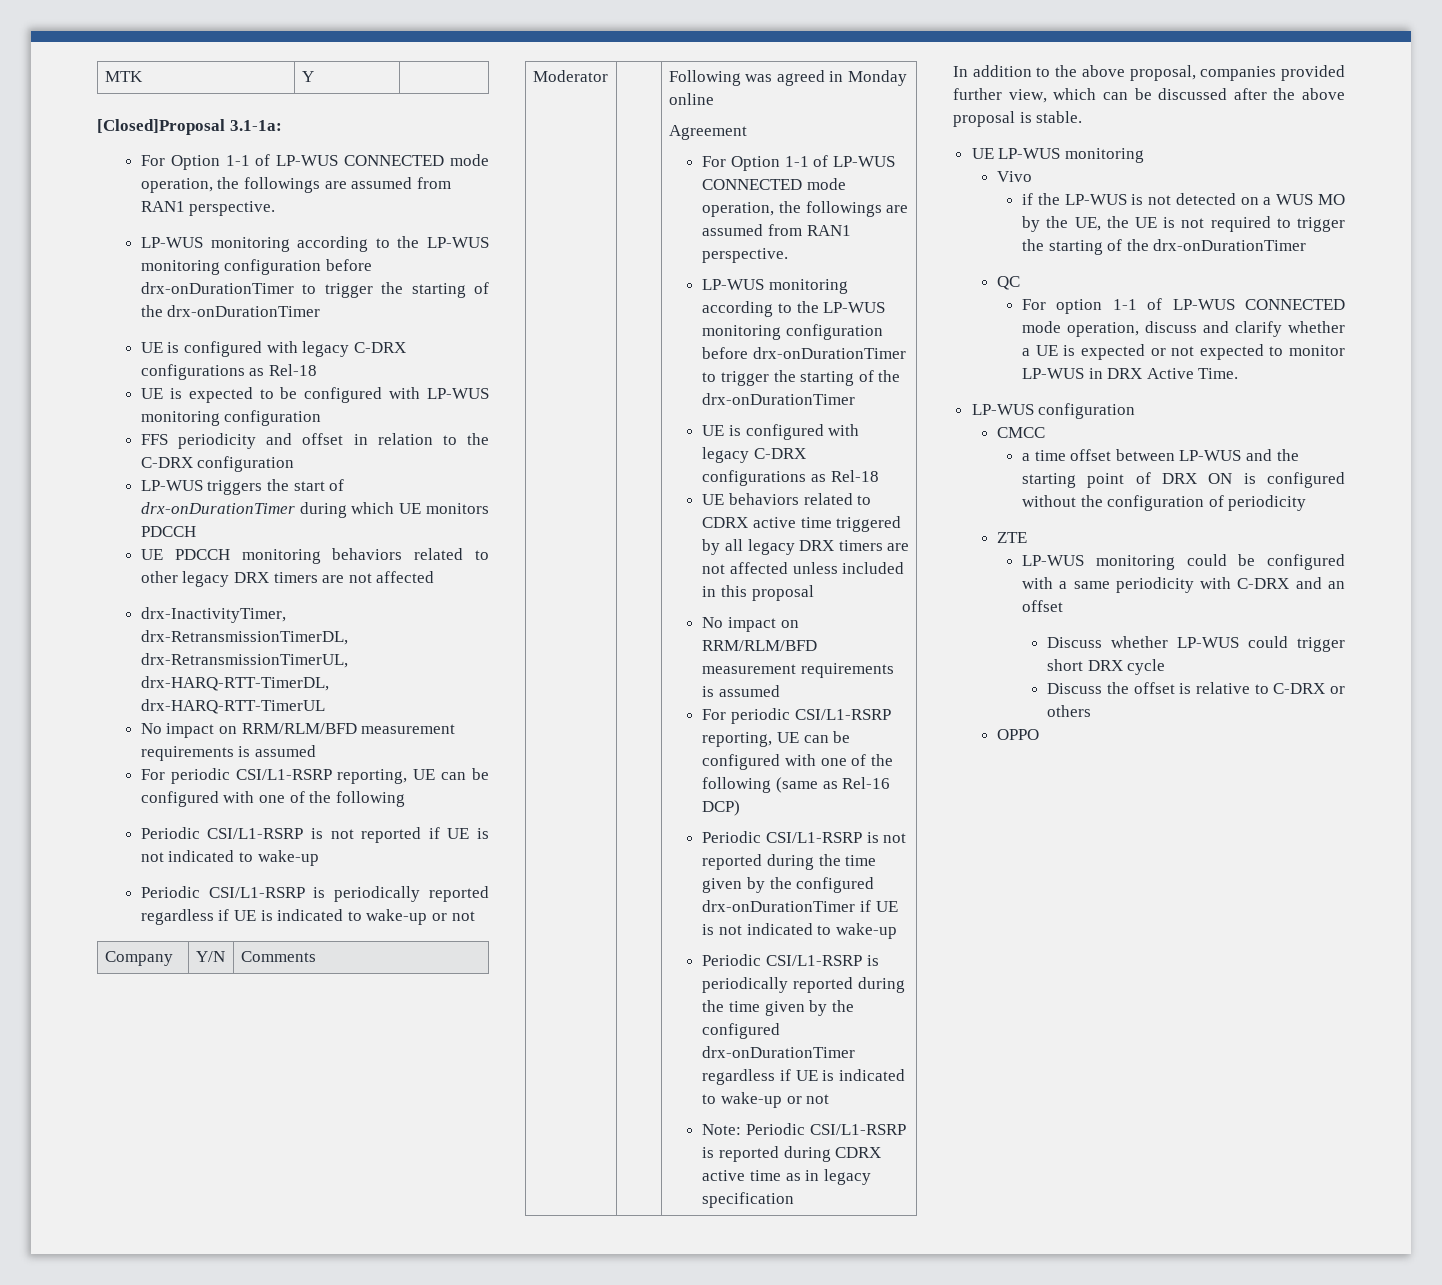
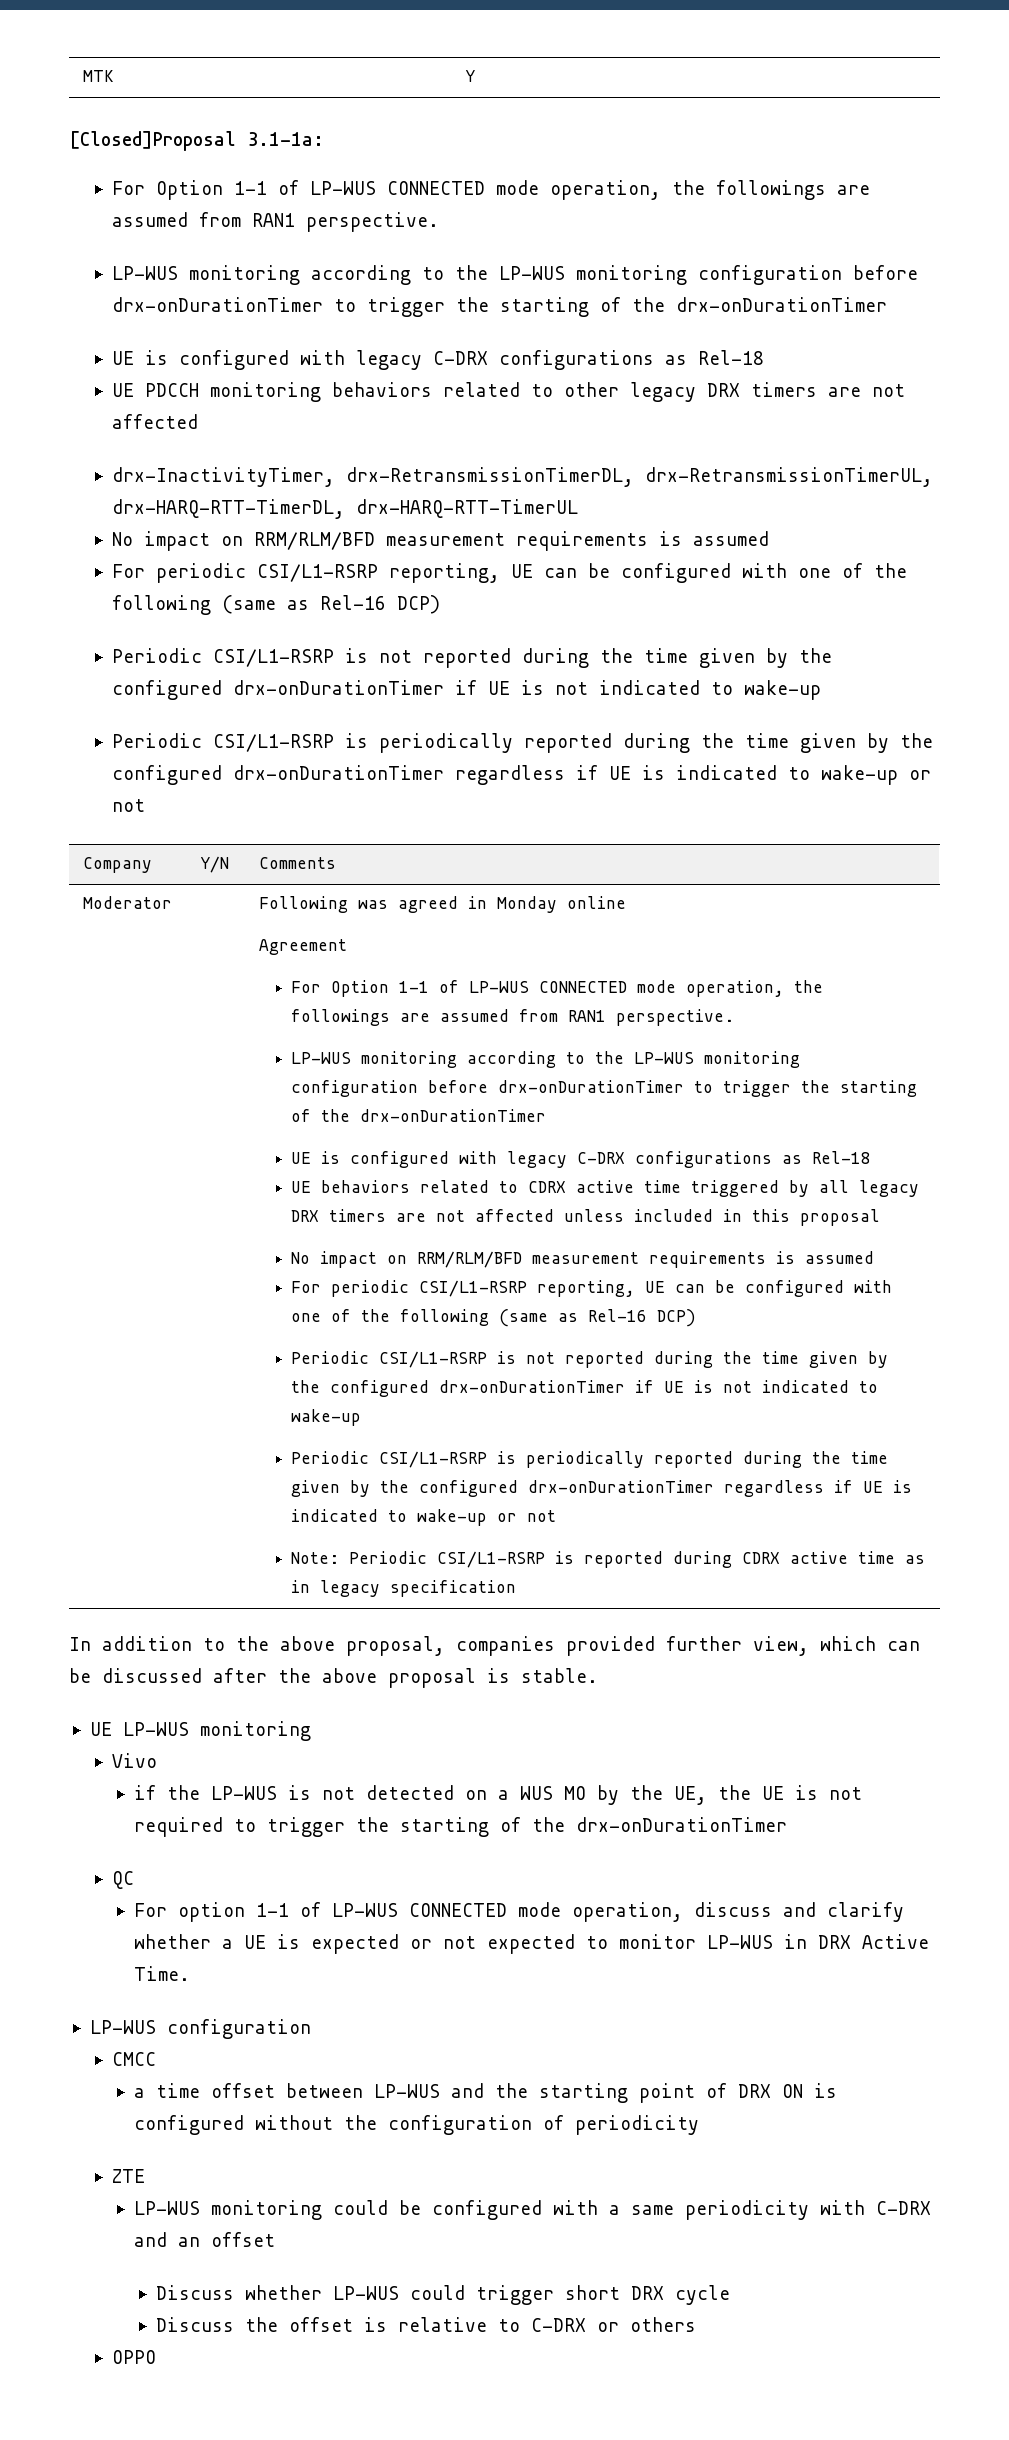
- UE is expected to be configured with LP-WUS monitoring configuration
- FFS periodicity and offset in relation to the C-DRX configuration
- LP-WUS triggers the start of drx-onDurationTimer during which UE monitors PDCCH
  drx-InactivityTimer, drx-RetransmissionTimerDL, drx-RetransmissionTimerUL, drx-HARQ-RTT-TimerDL, drx-HARQ-RTT-TimerUL
  No impact on RRM/RLM/BFD measurement requirements is assumed
- For periodic CSI/L1-RSRP reporting, UE can be configured with one of the following
- Periodic CSI/L1-RSRP is not reported if UE is not indicated to wake-up
- Periodic CSI/L1-RSRP is periodically reported regardless if UE is indicated to wake-up or not
+ For periodic CSI/L1-RSRP reporting, UE can be configured with one of the following (same as Rel-16 DCP)
+ Periodic CSI/L1-RSRP is not reported during the time given by the configured drx-onDurationTimer if UE is not indicated to wake-up
+ Periodic CSI/L1-RSRP is periodically reported during the time given by the configured drx-onDurationTimer regardless if UE is indicated to wake-up or not

